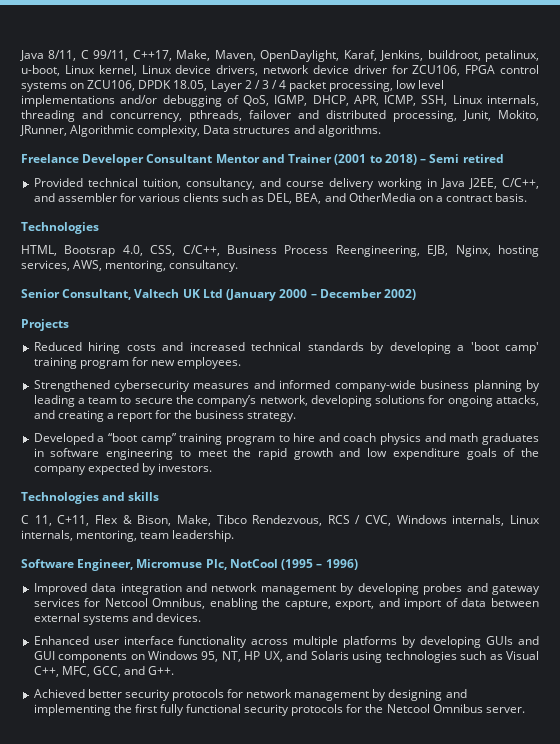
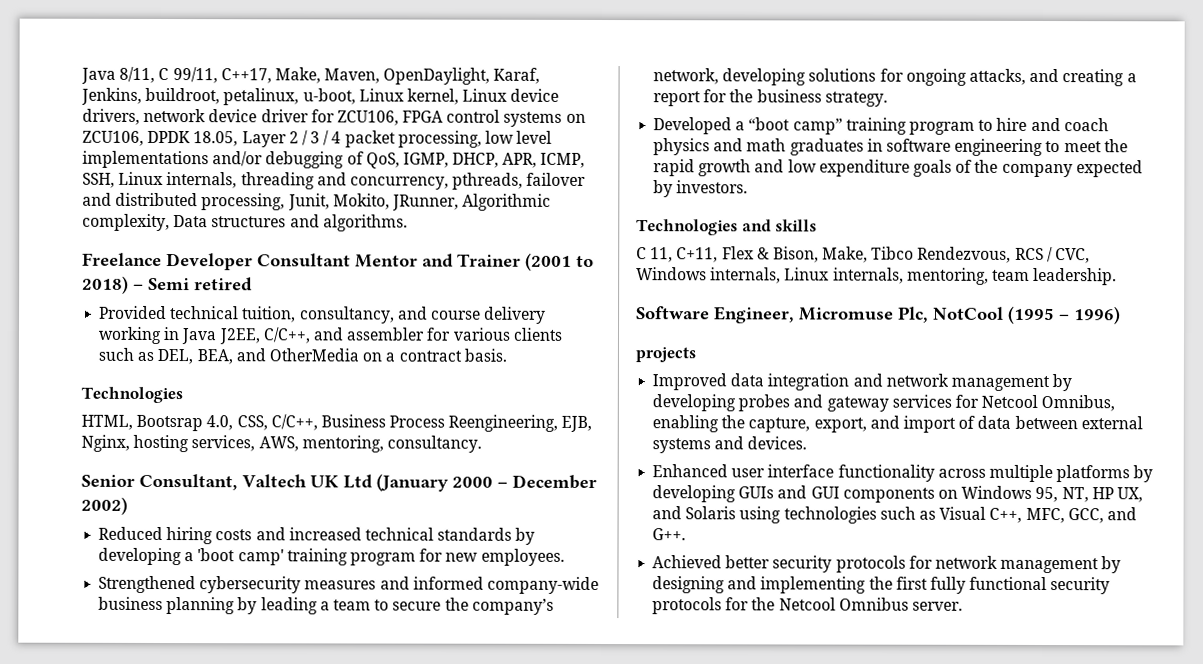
- Projects
+ projects

